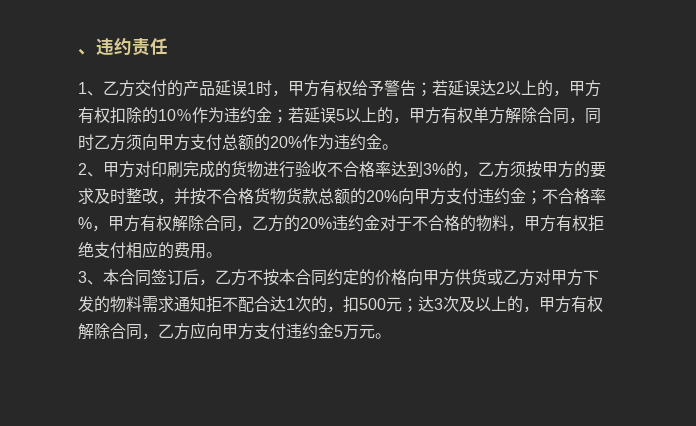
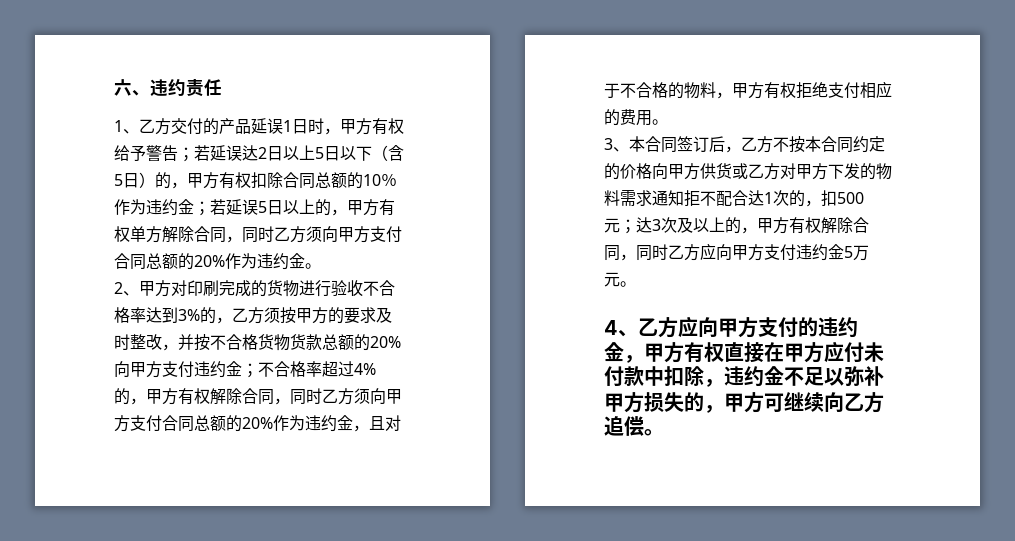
- 、违约责任
+ 六、违约责任
- 1、乙方交付的产品延误1时，甲方有权给予警告；若延误达2以上的，甲方有权扣除的10％作为违约金；若延误5以上的，甲方有权单方解除合同，同时乙方须向甲方支付总额的20%作为违约金。
+ 1、乙方交付的产品延误1日时，甲方有权给予警告；若延误达2日以上5日以下（含5日）的，甲方有权扣除合同总额的10％作为违约金；若延误5日以上的，甲方有权单方解除合同，同时乙方须向甲方支付合同总额的20%作为违约金。
- 2、甲方对印刷完成的货物进行验收不合格率达到3%的，乙方须按甲方的要求及时整改，并按不合格货物货款总额的20%向甲方支付违约金；不合格率%，甲方有权解除合同，乙方的20%违约金对于不合格的物料，甲方有权拒绝支付相应的费用。
+ 2、甲方对印刷完成的货物进行验收不合格率达到3%的，乙方须按甲方的要求及时整改，并按不合格货物货款总额的20%向甲方支付违约金；不合格率超过4%的，甲方有权解除合同，同时乙方须向甲方支付合同总额的20%作为违约金，且对于不合格的物料，甲方有权拒绝支付相应的费用。
- 3、本合同签订后，乙方不按本合同约定的价格向甲方供货或乙方对甲方下发的物料需求通知拒不配合达1次的，扣500元；达3次及以上的，甲方有权解除合同，乙方应向甲方支付违约金5万元。
+ 3、本合同签订后，乙方不按本合同约定的价格向甲方供货或乙方对甲方下发的物料需求通知拒不配合达1次的，扣500元；达3次及以上的，甲方有权解除合同，同时乙方应向甲方支付违约金5万元。
+ 4、乙方应向甲方支付的违约金，甲方有权直接在甲方应付未付款中扣除，违约金不足以弥补甲方损失的，甲方可继续向乙方追偿。

